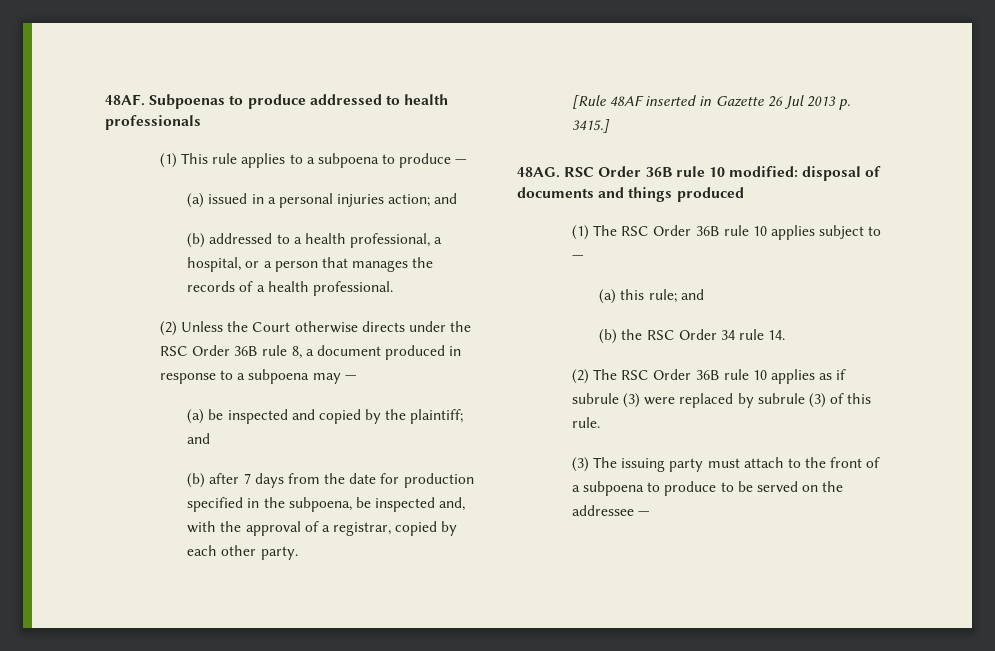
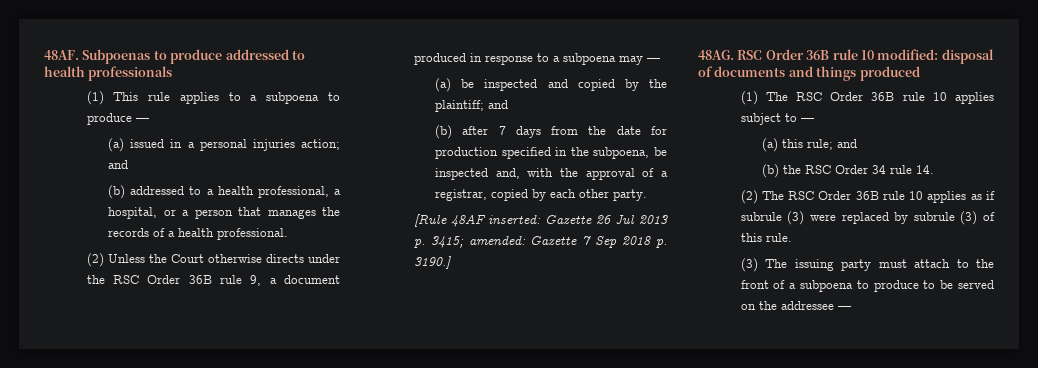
- (2) Unless the Court otherwise directs under the RSC Order 36B rule 8, a document produced in response to a subpoena may —
+ (2) Unless the Court otherwise directs under the RSC Order 36B rule 9, a document produced in response to a subpoena may —
- [Rule 48AF inserted in Gazette 26 Jul 2013 p. 3415.]
+ [Rule 48AF inserted: Gazette 26 Jul 2013 p. 3415; amended: Gazette 7 Sep 2018 p. 3190.]

